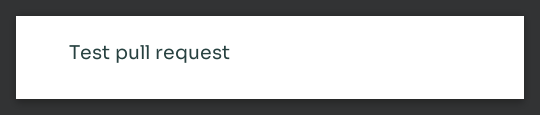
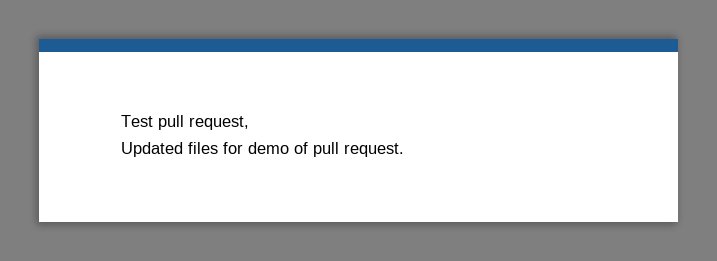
- Test pull request
+ Test pull request,
+ Updated files for demo of pull request.

